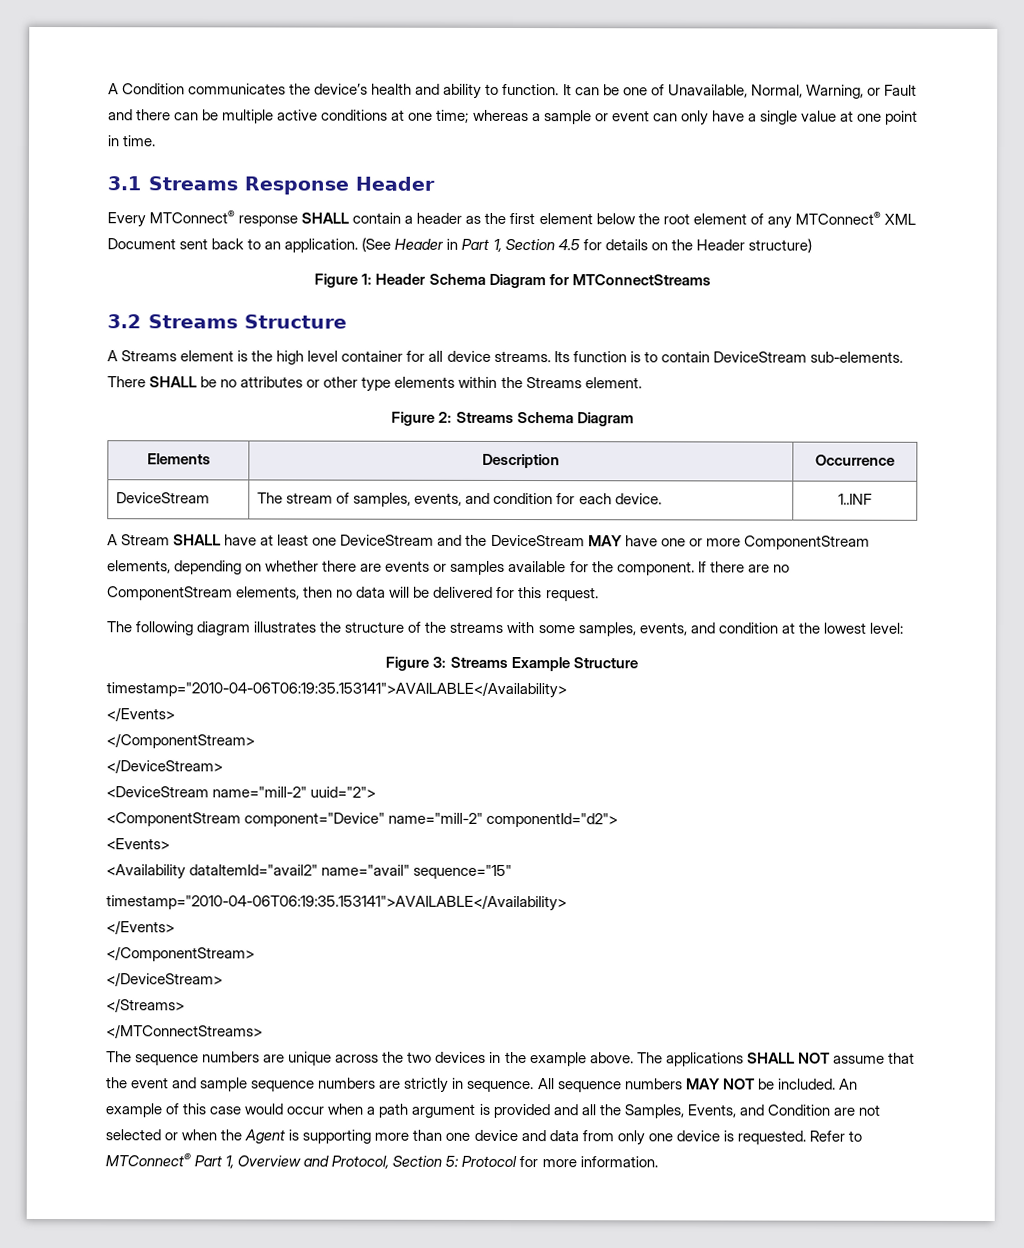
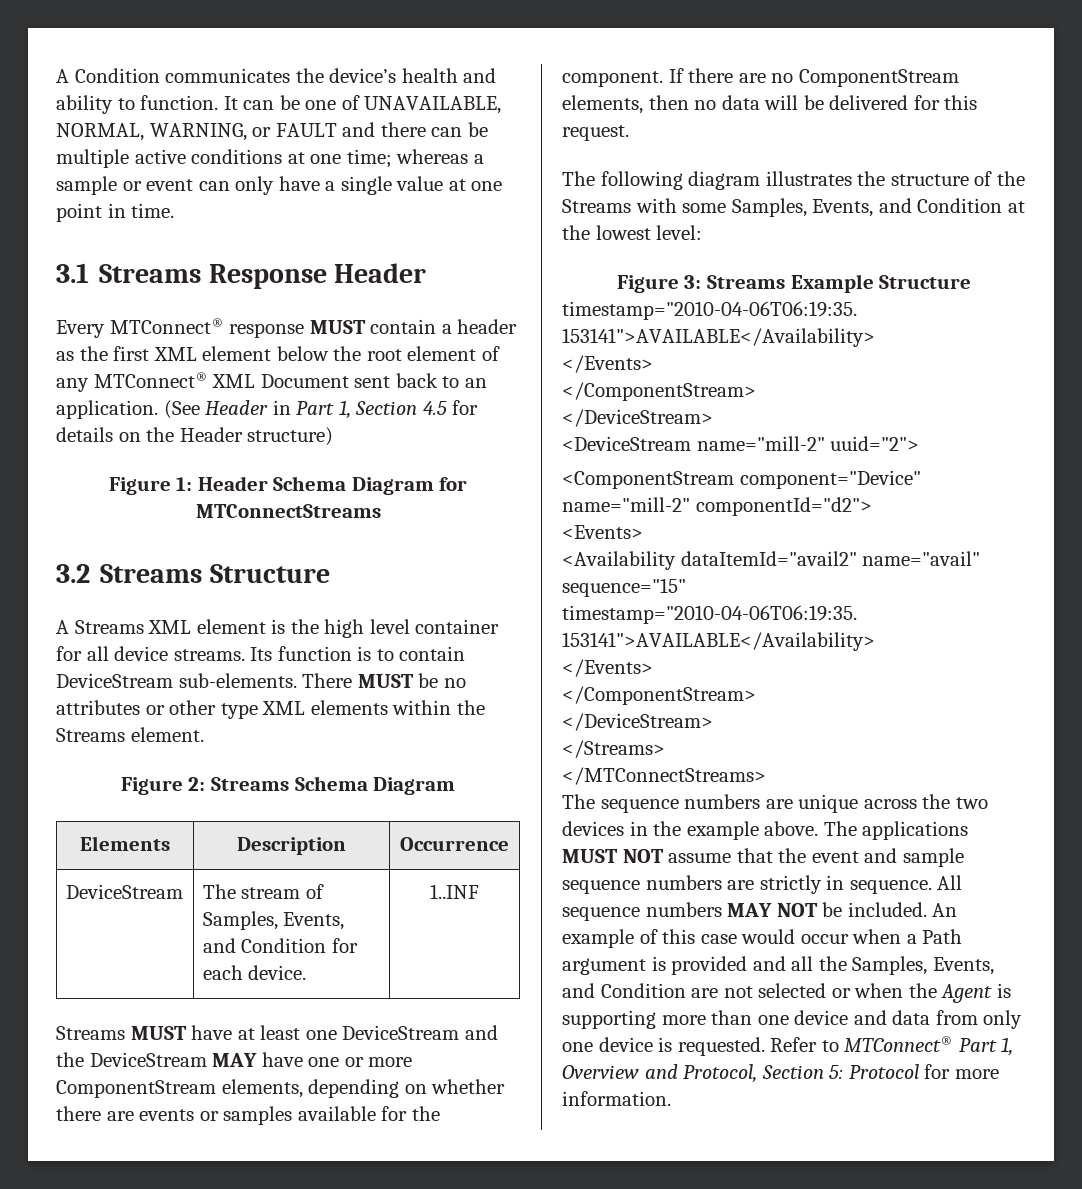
- It can be one of Unavailable, Normal, Warning, or Fault and there can be multiple active conditions at one time; whereas a sample or event can only have a single value at one point in time.
+ It can be one of UNAVAILABLE, NORMAL, WARNING, or FAULT and there can be multiple active conditions at one time; whereas a sample or event can only have a single value at one point in time.
- Every MTConnect® response SHALL contain a header as the first element below the root element of any MTConnect® XML Document sent back to an application.
+ Every MTConnect® response MUST contain a header as the first XML element below the root element of any MTConnect® XML Document sent back to an application.
- A Streams element is the high level container for all device streams.
+ A Streams XML element is the high level container for all device streams.
- There SHALL be no attributes or other type elements within the Streams element.
+ There MUST be no attributes or other type XML elements within the Streams element.
- DeviceStream | The stream of samples, events, and condition for each device. | 1..INF
+ DeviceStream | The stream of Samples, Events, and Condition for each device. | 1..INF
- A Stream SHALL have at least one DeviceStream and the DeviceStream MAY have one or more ComponentStream elements, depending on whether there are events or samples available for the component.
+ Streams MUST have at least one DeviceStream and the DeviceStream MAY have one or more ComponentStream elements, depending on whether there are events or samples available for the component.
- The following diagram illustrates the structure of the streams with some samples, events, and condition at the lowest level:
+ The following diagram illustrates the structure of the Streams with some Samples, Events, and Condition at the lowest level:
- The applications SHALL NOT assume that the event and sample sequence numbers are strictly in sequence.
+ The applications MUST NOT assume that the event and sample sequence numbers are strictly in sequence.
- An example of this case would occur when a path argument is provided and all the Samples, Events, and Condition are not selected or when the Agent is supporting more than one device and data from only one device is requested.
+ An example of this case would occur when a Path argument is provided and all the Samples, Events, and Condition are not selected or when the Agent is supporting more than one device and data from only one device is requested.

